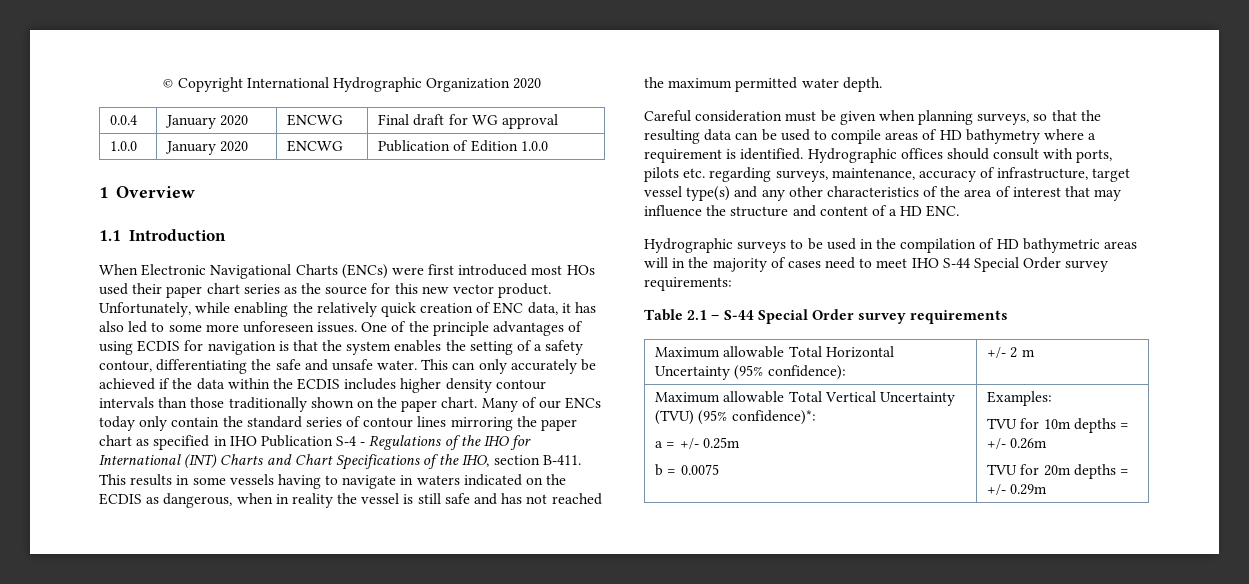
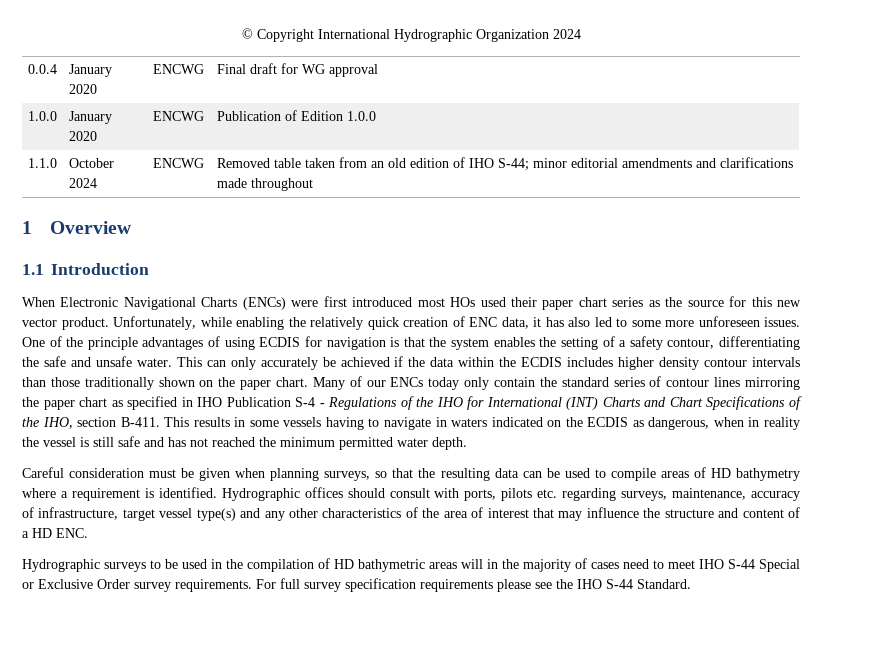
- © Copyright International Hydrographic Organization 2020
+ © Copyright International Hydrographic Organization 2024
+ 1.1.0 | October 2024 | ENCWG | Removed table taken from an old edition of IHO S-44; minor editorial amendments and clarifications made throughout
- This results in some vessels having to navigate in waters indicated on the ECDIS as dangerous, when in reality the vessel is still safe and has not reached the maximum permitted water depth.
+ This results in some vessels having to navigate in waters indicated on the ECDIS as dangerous, when in reality the vessel is still safe and has not reached the minimum permitted water depth.
- Hydrographic surveys to be used in the compilation of HD bathymetric areas will in the majority of cases need to meet IHO S-44 Special Order survey requirements:
- Table 2.1 – S-44 Special Order survey requirements
- Maximum allowable Total Horizontal Uncertainty (95% confidence): | +/- 2 m
- Maximum allowable Total Vertical Uncertainty (TVU) (95% confidence)*:
- a = +/- 0.25m
- b = 0.0075 | Examples:
- TVU for 10m depths = +/- 0.26m
- TVU for 20m depths = +/- 0.29m
+ Hydrographic surveys to be used in the compilation of HD bathymetric areas will in the majority of cases need to meet IHO S-44 Special or Exclusive Order survey requirements. For full survey specification requirements please see the IHO S-44 Standard.

